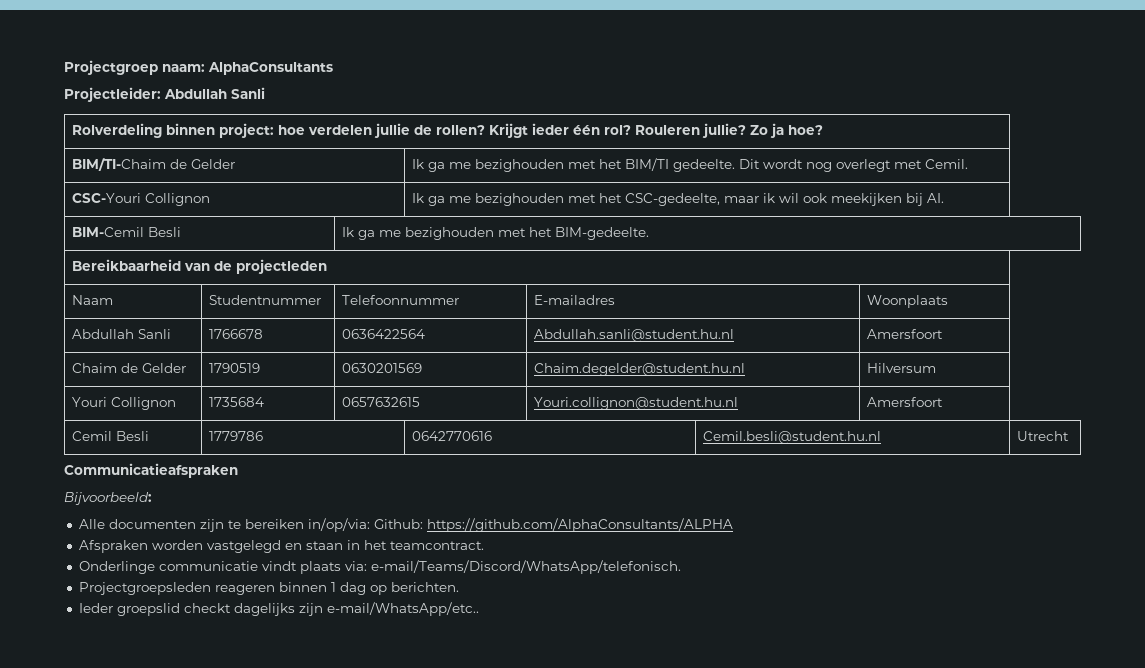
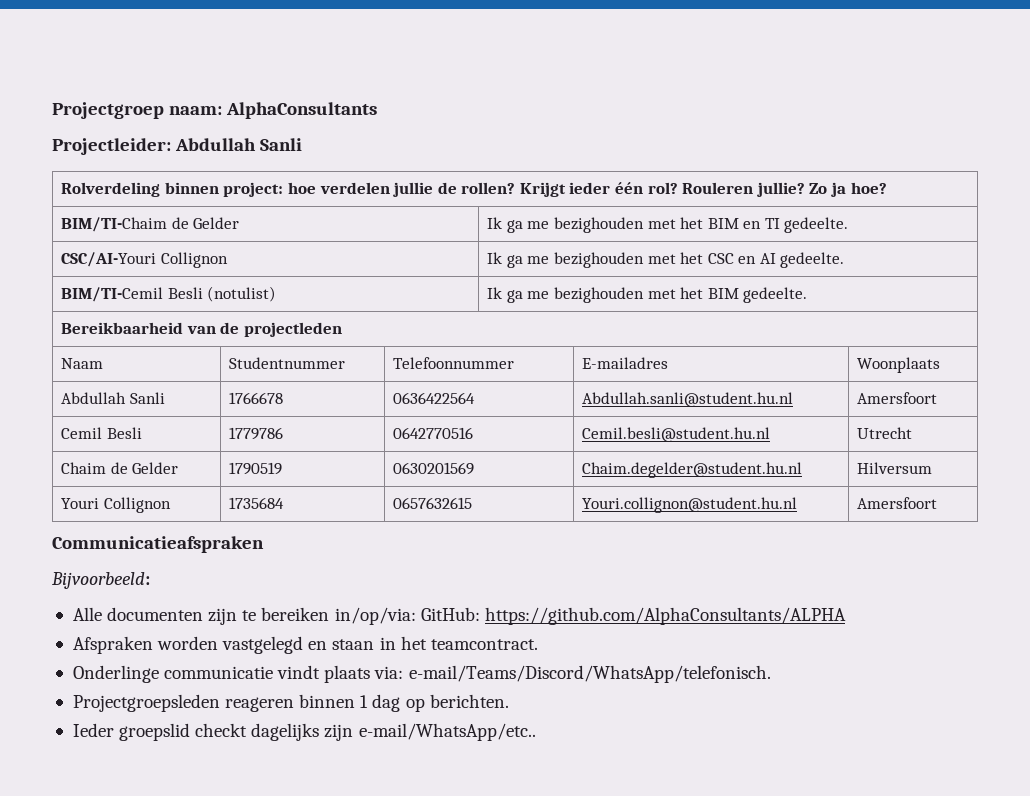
- BIM/TI-Chaim de Gelder | Ik ga me bezighouden met het BIM/TI gedeelte. Dit wordt nog overlegt met Cemil.
- CSC-Youri Collignon | Ik ga me bezighouden met het CSC-gedeelte, maar ik wil ook meekijken bij AI.
- BIM-Cemil Besli | Ik ga me bezighouden met het BIM-gedeelte.
+ BIM/TI-Chaim de Gelder | Ik ga me bezighouden met het BIM en TI gedeelte.
+ CSC/AI-Youri Collignon | Ik ga me bezighouden met het CSC en AI gedeelte.
+ BIM/TI-Cemil Besli (notulist) | Ik ga me bezighouden met het BIM gedeelte.
+ Cemil Besli | 1779786 | 0642770516 | Cemil.besli@student.hu.nl | Utrecht
- Cemil Besli | 1779786 | 0642770616 | Cemil.besli@student.hu.nl | Utrecht
- Alle documenten zijn te bereiken in/op/via: Github: https://github.com/AlphaConsultants/ALPHA
+ Alle documenten zijn te bereiken in/op/via: GitHub: https://github.com/AlphaConsultants/ALPHA

